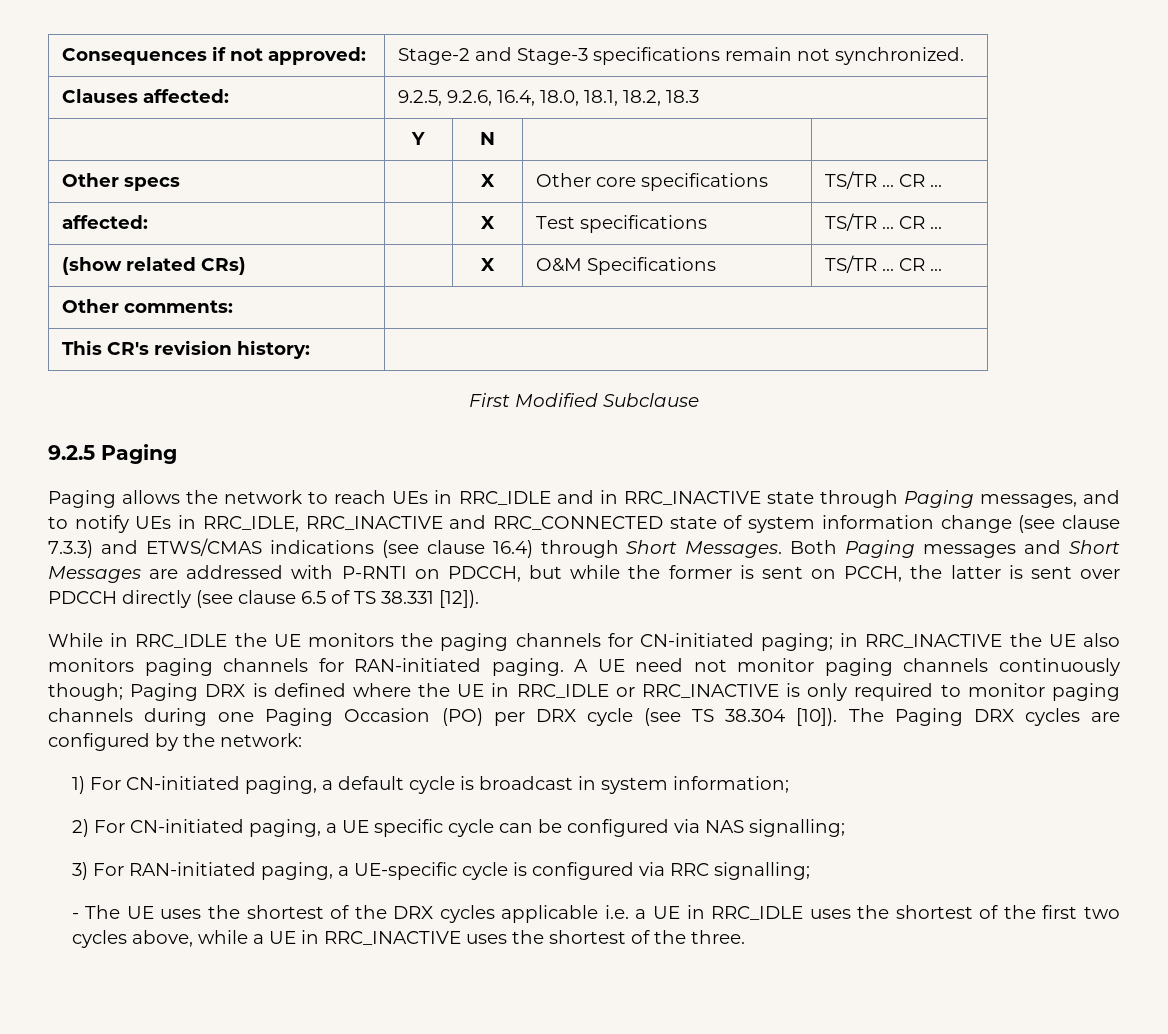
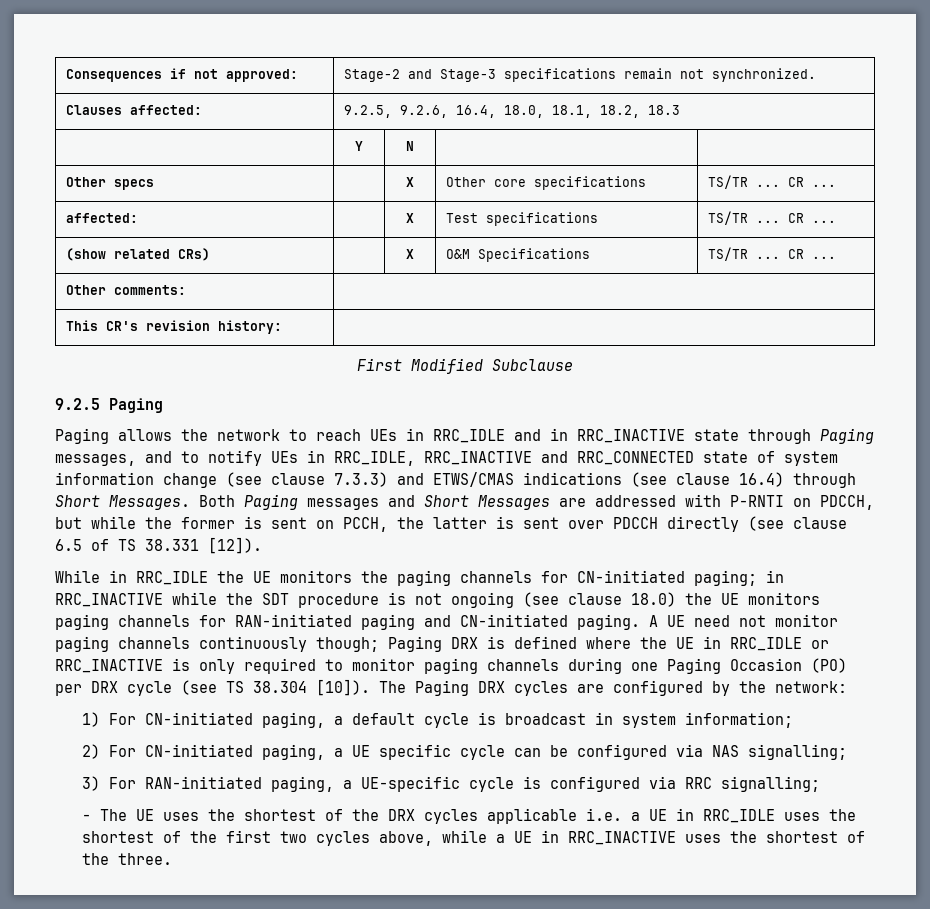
- While in RRC_IDLE the UE monitors the paging channels for CN-initiated paging; in RRC_INACTIVE the UE also monitors paging channels for RAN-initiated paging.
+ While in RRC_IDLE the UE monitors the paging channels for CN-initiated paging; in RRC_INACTIVE while the SDT procedure is not ongoing (see clause 18.0) the UE monitors paging channels for RAN-initiated paging and CN-initiated paging.

